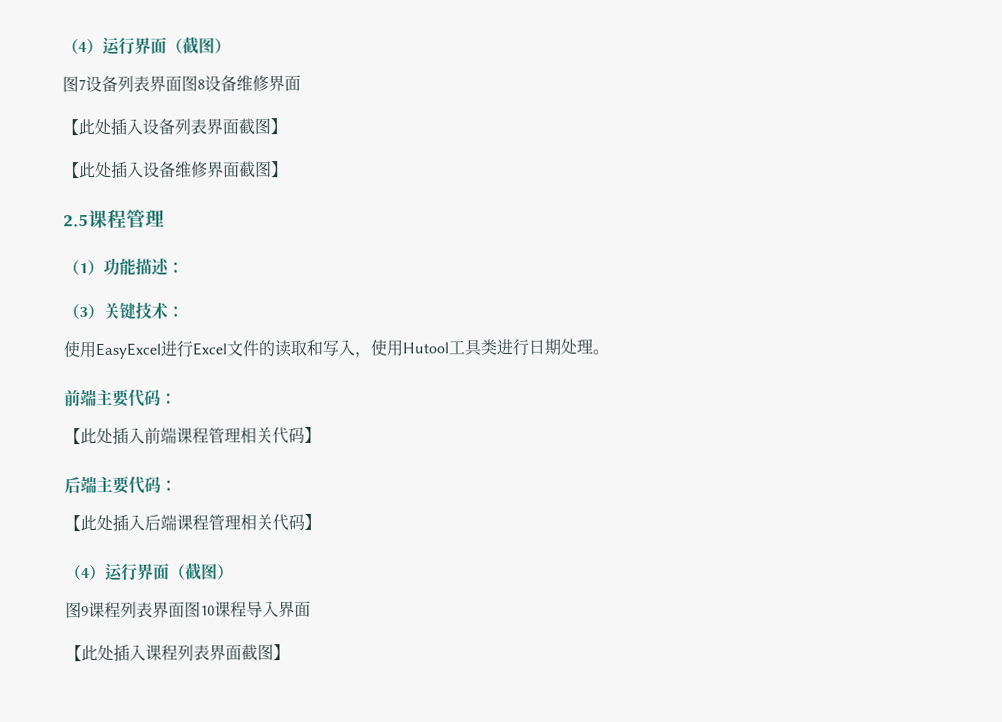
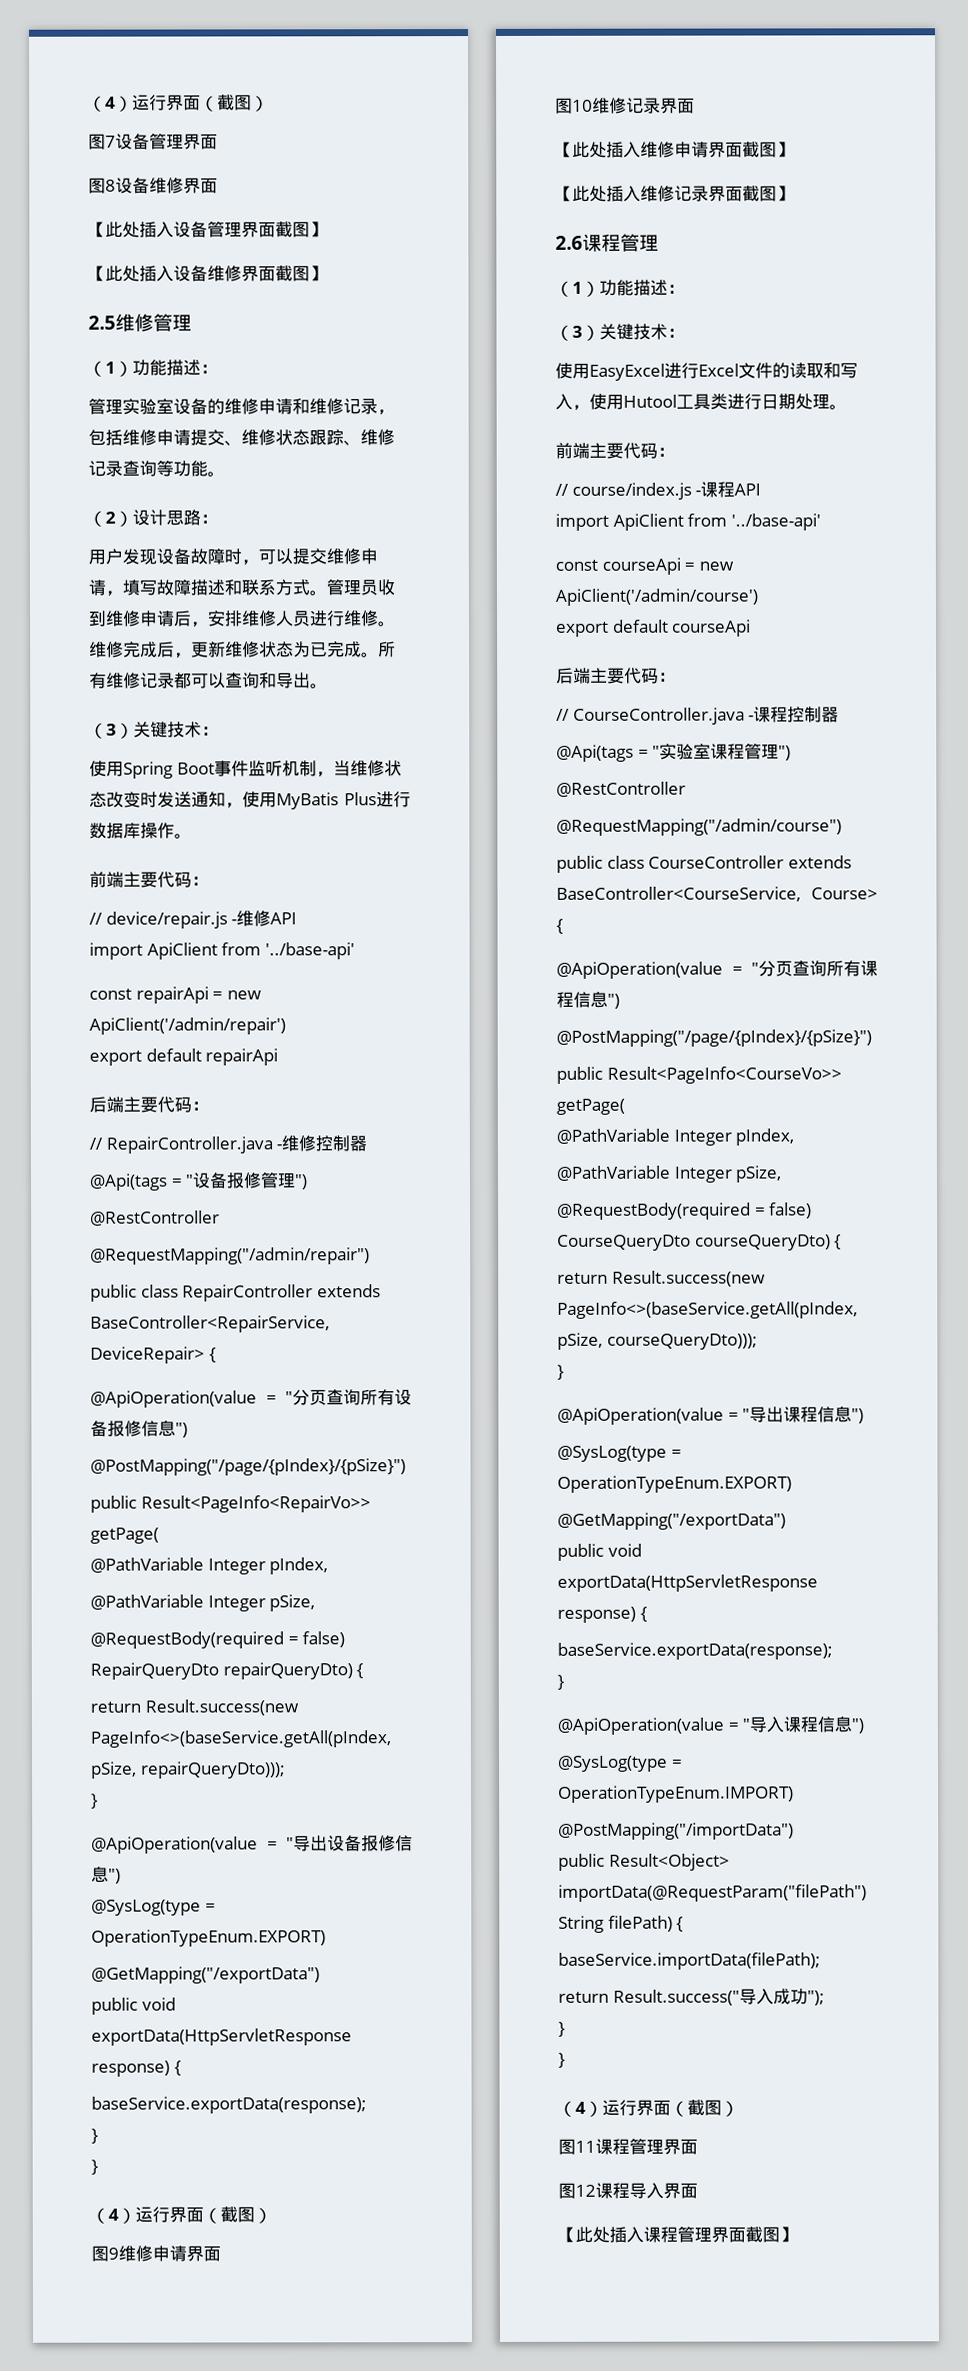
- 图7设备列表界面图8设备维修界面
+ 图7设备管理界面
+ 图8设备维修界面
- 【此处插入设备列表界面截图】
+ 【此处插入设备管理界面截图】
- 2.5课程管理
+ 2.5维修管理
+ （1）功能描述：
+ 管理实验室设备的维修申请和维修记录，包括维修申请提交、维修状态跟踪、维修记录查询等功能。
+ （2）设计思路：
+ 用户发现设备故障时，可以提交维修申请，填写故障描述和联系方式。管理员收到维修申请后，安排维修人员进行维修。维修完成后，更新维修状态为已完成。所有维修记录都可以查询和导出。
+ （3）关键技术：
+ 使用Spring Boot事件监听机制，当维修状态改变时发送通知，使用MyBatis Plus进行数据库操作。
+ 前端主要代码：
+ // device/repair.js -维修API
+ import ApiClient from '../base-api'
+ const repairApi = new ApiClient('/admin/repair')
+ export default repairApi
+ 后端主要代码：
+ // RepairController.java -维修控制器
+ @Api(tags = "设备报修管理")
+ @RestController
+ @RequestMapping("/admin/repair")
+ public class RepairController extends BaseController<RepairService, DeviceRepair> {
+ @ApiOperation(value = "分页查询所有设备报修信息")
+ @PostMapping("/page/{pIndex}/{pSize}")
+ public Result<PageInfo<RepairVo>> getPage(
+ @PathVariable Integer pIndex,
+ @PathVariable Integer pSize,
+ @RequestBody(required = false) RepairQueryDto repairQueryDto) {
+ return Result.success(new PageInfo<>(baseService.getAll(pIndex, pSize, repairQueryDto)));
+ }
+ @ApiOperation(value = "导出设备报修信息")
+ @SysLog(type = OperationTypeEnum.EXPORT)
+ @GetMapping("/exportData")
+ public void exportData(HttpServletResponse response) {
+ baseService.exportData(response);
+ }
+ }
+ （4）运行界面（截图）
+ 图9维修申请界面
+ 图10维修记录界面
+ 【此处插入维修申请界面截图】
+ 【此处插入维修记录界面截图】
+ 2.6课程管理
- 【此处插入前端课程管理相关代码】
+ // course/index.js -课程API
+ import ApiClient from '../base-api'
+ const courseApi = new ApiClient('/admin/course')
+ export default courseApi
  后端主要代码：
- 【此处插入后端课程管理相关代码】
+ // CourseController.java -课程控制器
+ @Api(tags = "实验室课程管理")
+ @RestController
+ @RequestMapping("/admin/course")
+ public class CourseController extends BaseController<CourseService, Course> {
+ @ApiOperation(value = "分页查询所有课程信息")
+ @PostMapping("/page/{pIndex}/{pSize}")
+ public Result<PageInfo<CourseVo>> getPage(
+ @PathVariable Integer pIndex,
+ @PathVariable Integer pSize,
+ @RequestBody(required = false) CourseQueryDto courseQueryDto) {
+ return Result.success(new PageInfo<>(baseService.getAll(pIndex, pSize, courseQueryDto)));
+ }
+ @ApiOperation(value = "导出课程信息")
+ @SysLog(type = OperationTypeEnum.EXPORT)
+ @GetMapping("/exportData")
+ public void exportData(HttpServletResponse response) {
+ baseService.exportData(response);
+ }
+ @ApiOperation(value = "导入课程信息")
+ @SysLog(type = OperationTypeEnum.IMPORT)
+ @PostMapping("/importData")
+ public Result<Object> importData(@RequestParam("filePath") String filePath) {
+ baseService.importData(filePath);
+ return Result.success("导入成功");
+ }
+ }
  （4）运行界面（截图）
- 图9课程列表界面图10课程导入界面
+ 图11课程管理界面
+ 图12课程导入界面
- 【此处插入课程列表界面截图】
+ 【此处插入课程管理界面截图】

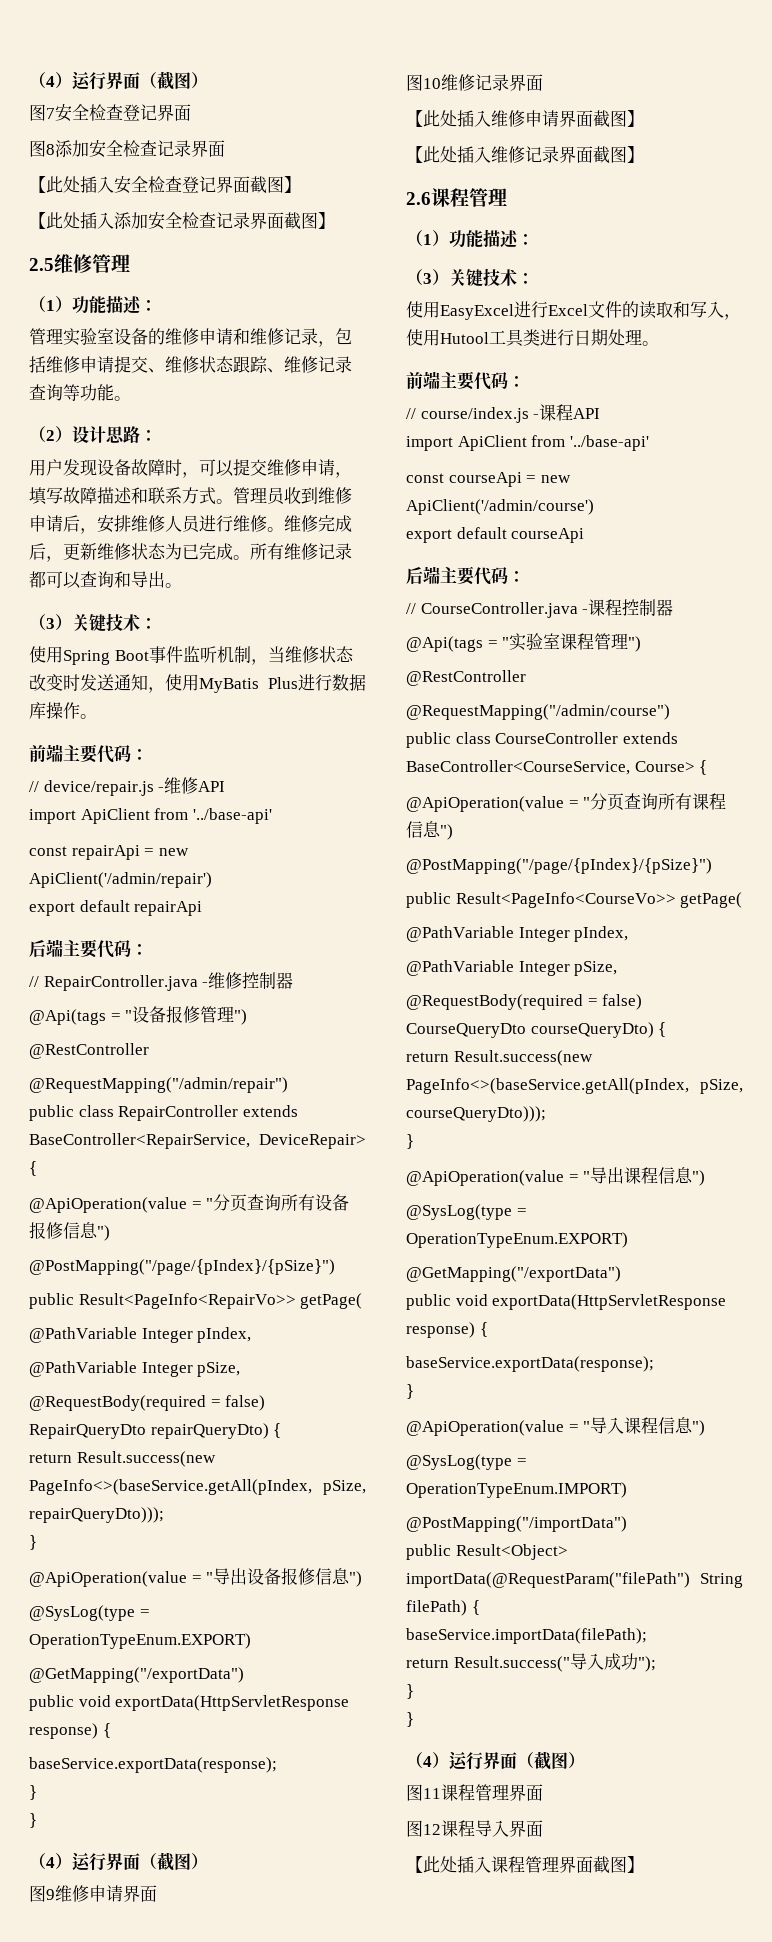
- 图7设备管理界面
+ 图7安全检查登记界面
- 图8设备维修界面
- 【此处插入设备管理界面截图】
- 【此处插入设备维修界面截图】
+ 图8添加安全检查记录界面
+ 【此处插入安全检查登记界面截图】
+ 【此处插入添加安全检查记录界面截图】

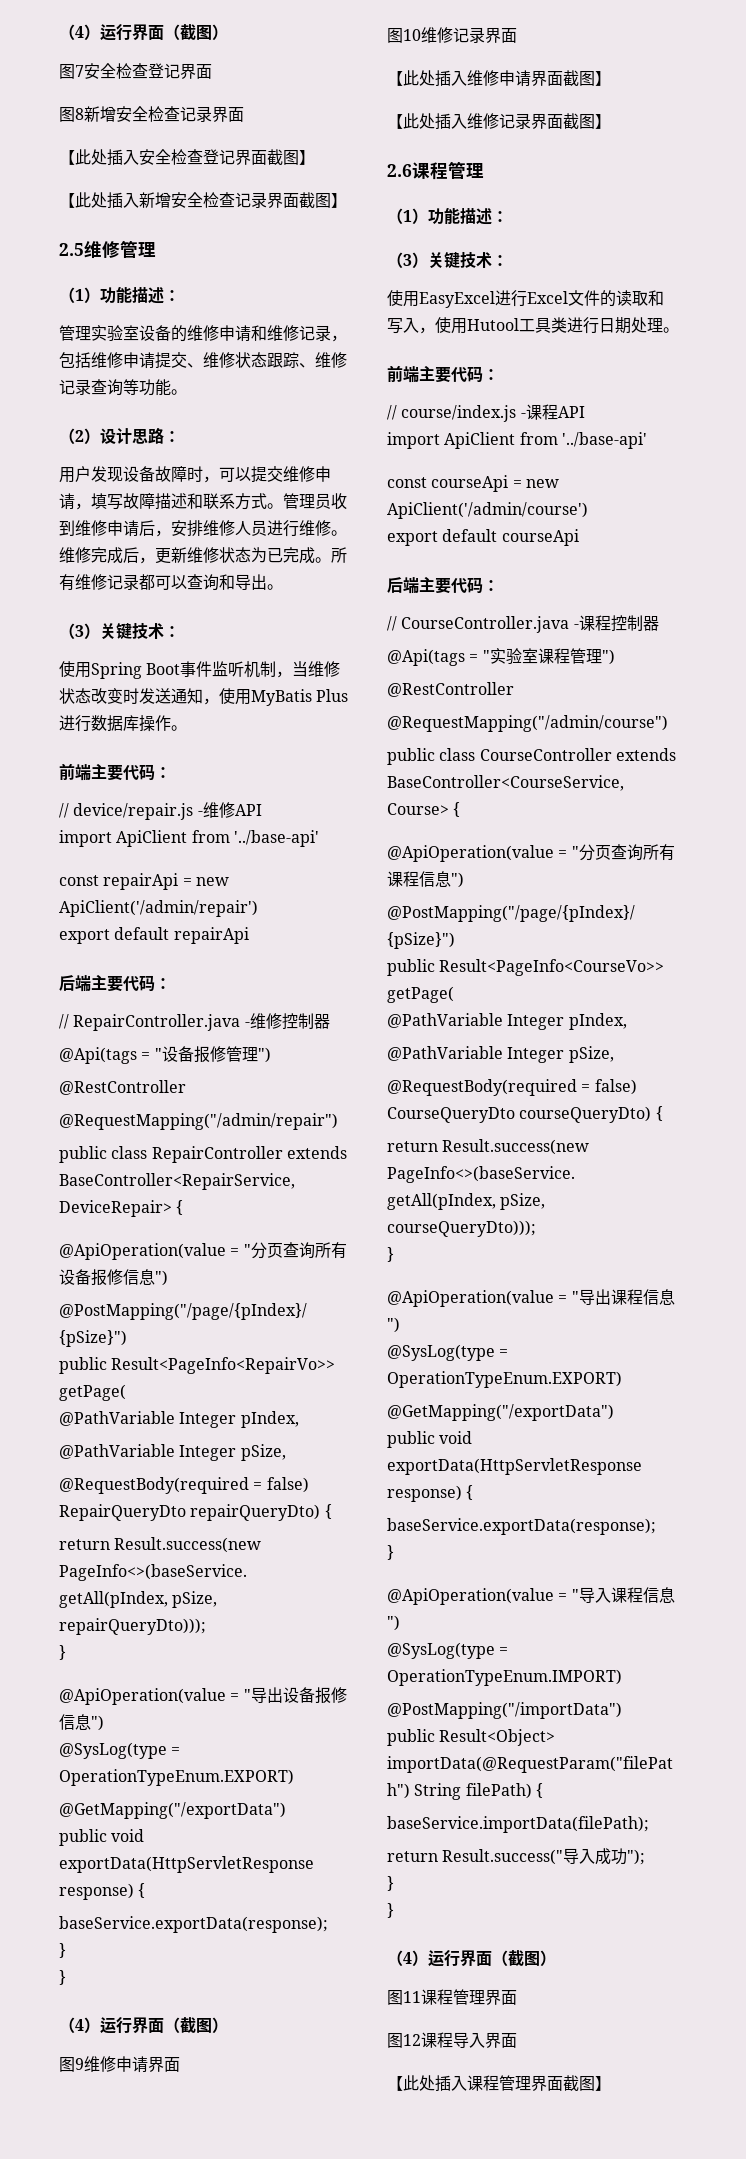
- 图8添加安全检查记录界面
+ 图8新增安全检查记录界面
- 【此处插入添加安全检查记录界面截图】
+ 【此处插入新增安全检查记录界面截图】

